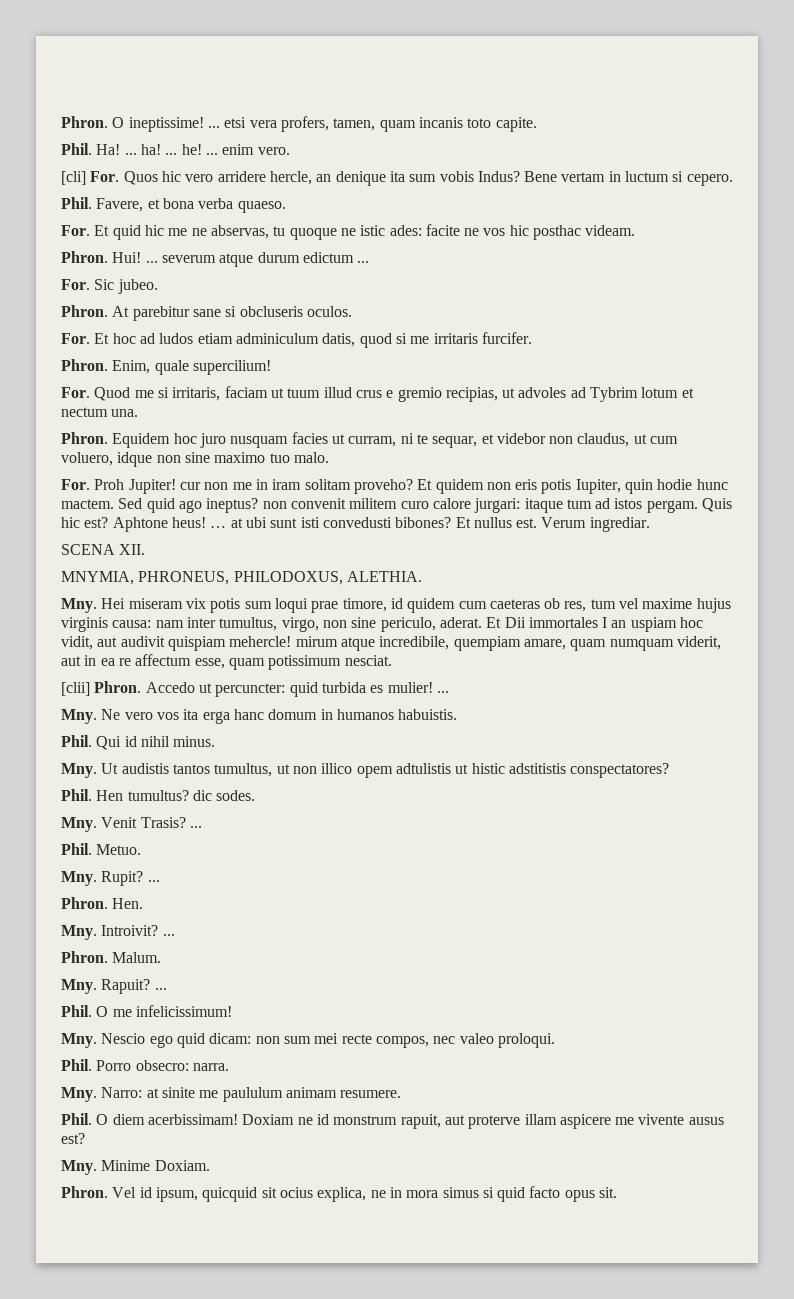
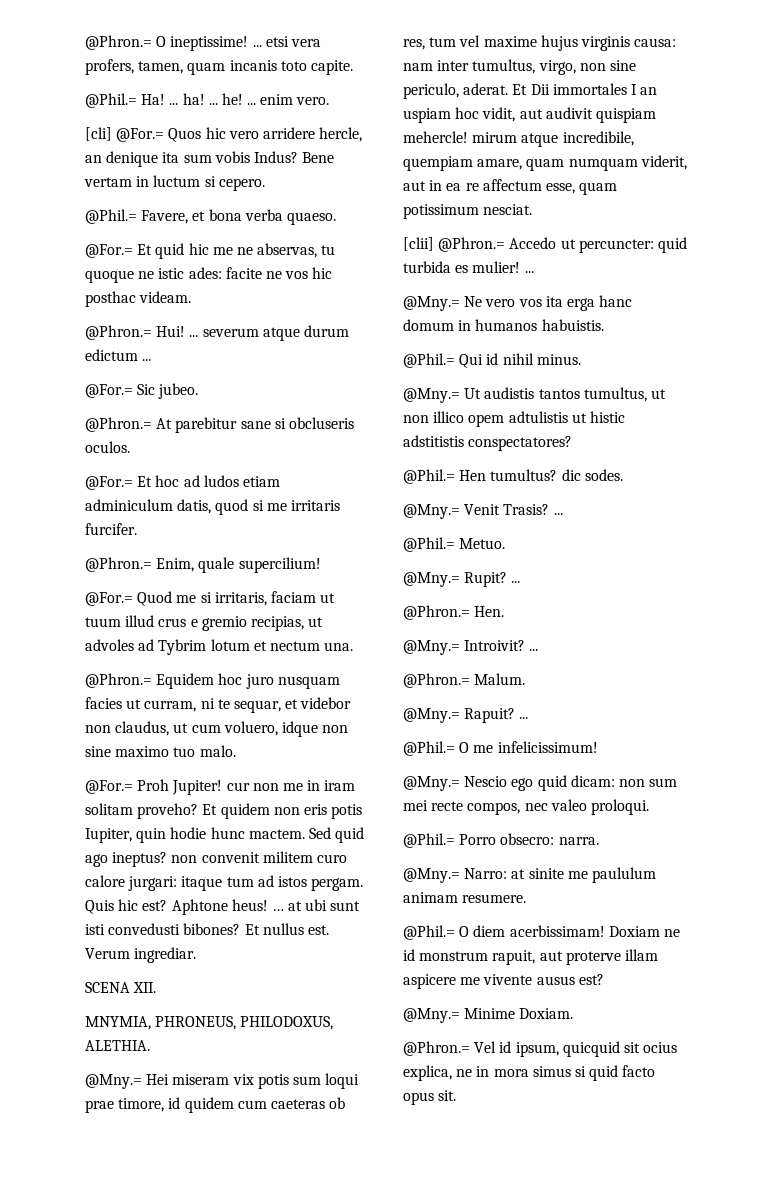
- Phron. O ineptissime! ... etsi vera profers, tamen, quam incanis toto capite.
+ @Phron.= O ineptissime! ... etsi vera profers, tamen, quam incanis toto capite.
- Phil. Ha! ... ha! ... he! ... enim vero.
+ @Phil.= Ha! ... ha! ... he! ... enim vero.
- [cli] For. Quos hic vero arridere hercle, an denique ita sum vobis Indus?
+ [cli] @For.= Quos hic vero arridere hercle, an denique ita sum vobis Indus?
- Phil. Favere, et bona verba quaeso.
+ @Phil.= Favere, et bona verba quaeso.
- For. Et quid hic me ne abservas, tu quoque ne istic ades: facite ne vos hic posthac videam.
+ @For.= Et quid hic me ne abservas, tu quoque ne istic ades: facite ne vos hic posthac videam.
- Phron. Hui! ... severum atque durum edictum ...
+ @Phron.= Hui! ... severum atque durum edictum ...
- For. Sic jubeo.
+ @For.= Sic jubeo.
- Phron. At parebitur sane si obcluseris oculos.
+ @Phron.= At parebitur sane si obcluseris oculos.
- For. Et hoc ad ludos etiam adminiculum datis, quod si me irritaris furcifer.
+ @For.= Et hoc ad ludos etiam adminiculum datis, quod si me irritaris furcifer.
- Phron. Enim, quale supercilium!
+ @Phron.= Enim, quale supercilium!
- For. Quod me si irritaris, faciam ut tuum illud crus e gremio recipias, ut advoles ad Tybrim lotum et nectum una.
+ @For.= Quod me si irritaris, faciam ut tuum illud crus e gremio recipias, ut advoles ad Tybrim lotum et nectum una.
- Phron. Equidem hoc juro nusquam facies ut curram, ni te sequar, et videbor non claudus, ut cum voluero, idque non sine maximo tuo malo.
+ @Phron.= Equidem hoc juro nusquam facies ut curram, ni te sequar, et videbor non claudus, ut cum voluero, idque non sine maximo tuo malo.
- For. Proh Jupiter! cur non me in iram solitam proveho?
+ @For.= Proh Jupiter! cur non me in iram solitam proveho?
- Mny. Hei miseram vix potis sum loqui prae timore, id quidem cum caeteras ob res, tum vel maxime hujus virginis causa: nam inter tumultus, virgo, non sine periculo, aderat.
+ @Mny.= Hei miseram vix potis sum loqui prae timore, id quidem cum caeteras ob res, tum vel maxime hujus virginis causa: nam inter tumultus, virgo, non sine periculo, aderat.
- [clii] Phron. Accedo ut percuncter: quid turbida es mulier! ...
+ [clii] @Phron.= Accedo ut percuncter: quid turbida es mulier! ...
- Mny. Ne vero vos ita erga hanc domum in humanos habuistis.
+ @Mny.= Ne vero vos ita erga hanc domum in humanos habuistis.
- Phil. Qui id nihil minus.
+ @Phil.= Qui id nihil minus.
- Mny. Ut audistis tantos tumultus, ut non illico opem adtulistis ut histic adstitistis conspectatores?
+ @Mny.= Ut audistis tantos tumultus, ut non illico opem adtulistis ut histic adstitistis conspectatores?
- Phil. Hen tumultus? dic sodes.
+ @Phil.= Hen tumultus? dic sodes.
- Mny. Venit Trasis? ...
+ @Mny.= Venit Trasis? ...
- Phil. Metuo.
+ @Phil.= Metuo.
- Mny. Rupit? ...
+ @Mny.= Rupit? ...
- Phron. Hen.
+ @Phron.= Hen.
- Mny. Introivit? ...
+ @Mny.= Introivit? ...
- Phron. Malum.
+ @Phron.= Malum.
- Mny. Rapuit? ...
+ @Mny.= Rapuit? ...
- Phil. O me infelicissimum!
+ @Phil.= O me infelicissimum!
- Mny. Nescio ego quid dicam: non sum mei recte compos, nec valeo proloqui.
+ @Mny.= Nescio ego quid dicam: non sum mei recte compos, nec valeo proloqui.
- Phil. Porro obsecro: narra.
+ @Phil.= Porro obsecro: narra.
- Mny. Narro: at sinite me paululum animam resumere.
+ @Mny.= Narro: at sinite me paululum animam resumere.
- Phil. O diem acerbissimam!
+ @Phil.= O diem acerbissimam!
- Mny. Minime Doxiam.
+ @Mny.= Minime Doxiam.
- Phron. Vel id ipsum, quicquid sit ocius explica, ne in mora simus si quid facto opus sit.
+ @Phron.= Vel id ipsum, quicquid sit ocius explica, ne in mora simus si quid facto opus sit.

